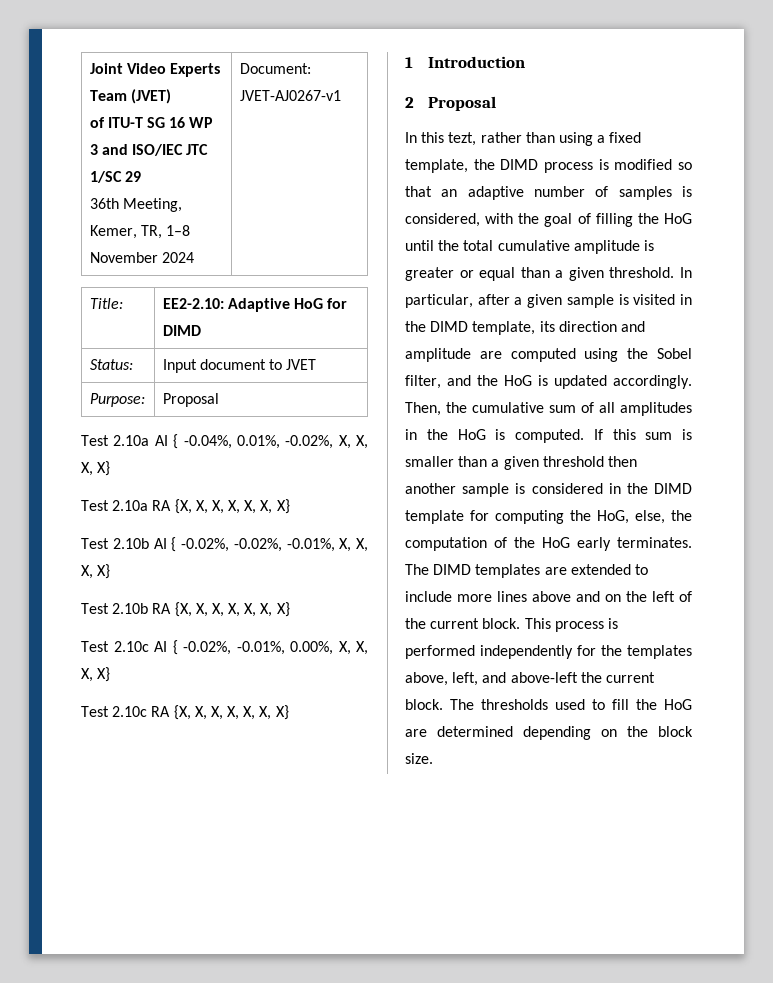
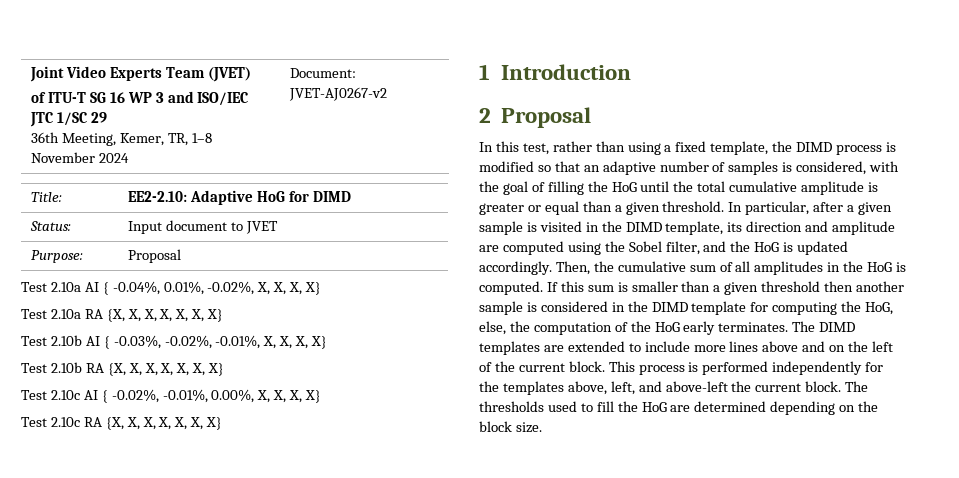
  Joint Video Experts Team (JVET)
  of ITU-T SG 16 WP 3 and ISO/IEC JTC 1/SC 29
- 36th Meeting, Kemer, TR, 1–8 November 2024 | Document: JVET-AJ0267-v1
+ 36th Meeting, Kemer, TR, 1–8 November 2024 | Document: JVET-AJ0267-v2
- Test 2.10b AI { -0.02%, -0.02%, -0.01%, X, X, X, X}
+ Test 2.10b AI { -0.03%, -0.02%, -0.01%, X, X, X, X}
- In this tezt, rather than using a fixed template, the DIMD process is modified so that an adaptive number of samples is considered, with the goal of filling the HoG until the total cumulative amplitude is greater or equal than a given threshold.
+ In this test, rather than using a fixed template, the DIMD process is modified so that an adaptive number of samples is considered, with the goal of filling the HoG until the total cumulative amplitude is greater or equal than a given threshold.

